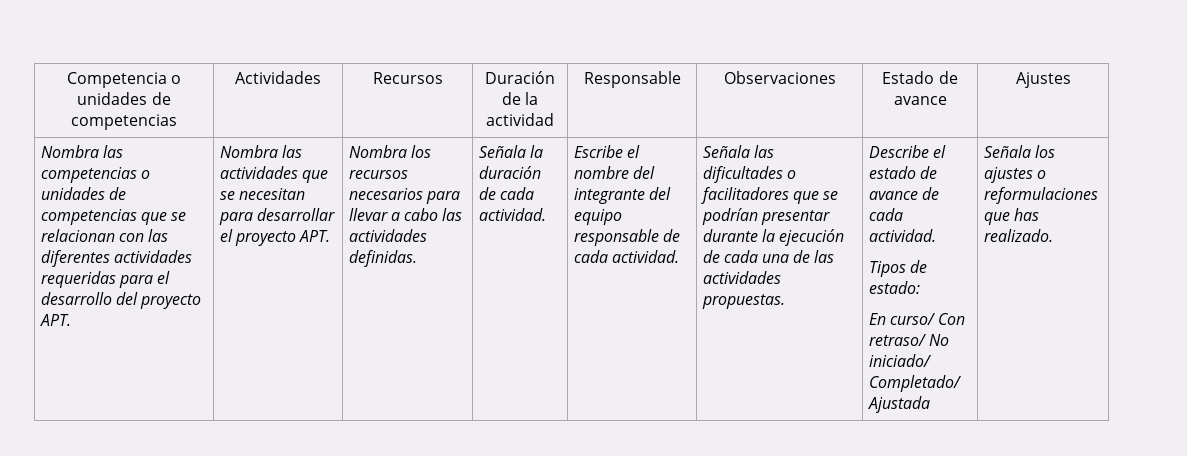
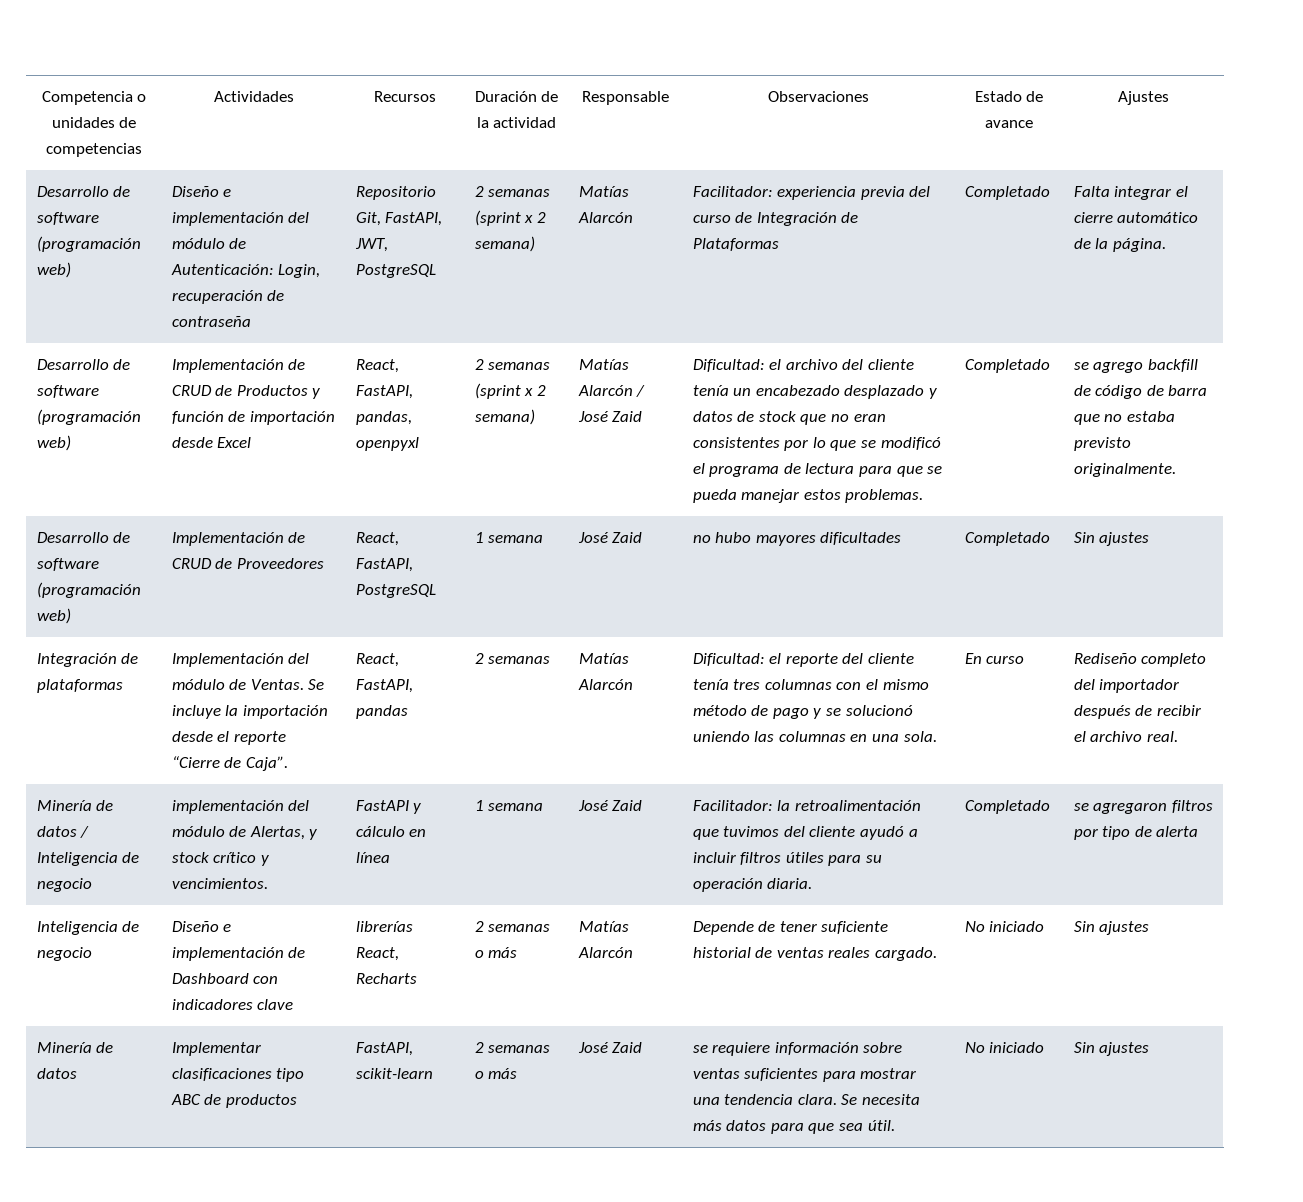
- Nombra las competencias o unidades de competencias que se relacionan con las diferentes actividades requeridas para el desarrollo del proyecto APT. | Nombra las actividades que se necesitan para desarrollar el proyecto APT. | Nombra los recursos necesarios para llevar a cabo las actividades definidas. | Señala la duración de cada actividad. | Escribe el nombre del integrante del equipo responsable de cada actividad. | Señala las dificultades o facilitadores que se podrían presentar durante la ejecución de cada una de las actividades propuestas. | Describe el estado de avance de cada actividad.
- Tipos de estado:
- En curso/ Con retraso/ No iniciado/ Completado/ Ajustada | Señala los ajustes o reformulaciones que has realizado.
+ Desarrollo de software (programación web) | Diseño e implementación del módulo de Autenticación: Login, recuperación de contraseña | Repositorio Git, FastAPI, JWT, PostgreSQL | 2 semanas (sprint x 2 semana) | Matías Alarcón | Facilitador: experiencia previa del curso de Integración de Plataformas | Completado | Falta integrar el cierre automático de la página.
+ Desarrollo de software (programación web) | Implementación de CRUD de Productos y función de importación desde Excel | React, FastAPI, pandas, openpyxl | 2 semanas (sprint x 2 semana) | Matías Alarcón / José Zaid | Dificultad: el archivo del cliente tenía un encabezado desplazado y datos de stock que no eran consistentes por lo que se modificó el programa de lectura para que se pueda manejar estos problemas. | Completado | se agrego backfill de código de barra que no estaba previsto originalmente.
+ Desarrollo de software (programación web) | Implementación de CRUD de Proveedores | React, FastAPI, PostgreSQL | 1 semana | José Zaid | no hubo mayores dificultades | Completado | Sin ajustes
+ Integración de plataformas | Implementación del módulo de Ventas. Se incluye la importación desde el reporte “Cierre de Caja”. | React, FastAPI, pandas | 2 semanas | Matías Alarcón | Dificultad: el reporte del cliente tenía tres columnas con el mismo método de pago y se solucionó uniendo las columnas en una sola. | En curso | Rediseño completo del importador después de recibir el archivo real.
+ Minería de datos / Inteligencia de negocio | implementación del módulo de Alertas, y stock crítico y vencimientos. | FastAPI y cálculo en línea | 1 semana | José Zaid | Facilitador: la retroalimentación que tuvimos del cliente ayudó a incluir filtros útiles para su operación diaria. | Completado | se agregaron filtros por tipo de alerta
+ Inteligencia de negocio | Diseño e implementación de Dashboard con indicadores clave | librerías React, Recharts | 2 semanas o más | Matías Alarcón | Depende de tener suficiente historial de ventas reales cargado. | No iniciado | Sin ajustes
+ Minería de datos | Implementar clasificaciones tipo ABC de productos | FastAPI, scikit-learn | 2 semanas o más | José Zaid | se requiere información sobre ventas suficientes para mostrar una tendencia clara. Se necesita más datos para que sea útil. | No iniciado | Sin ajustes

